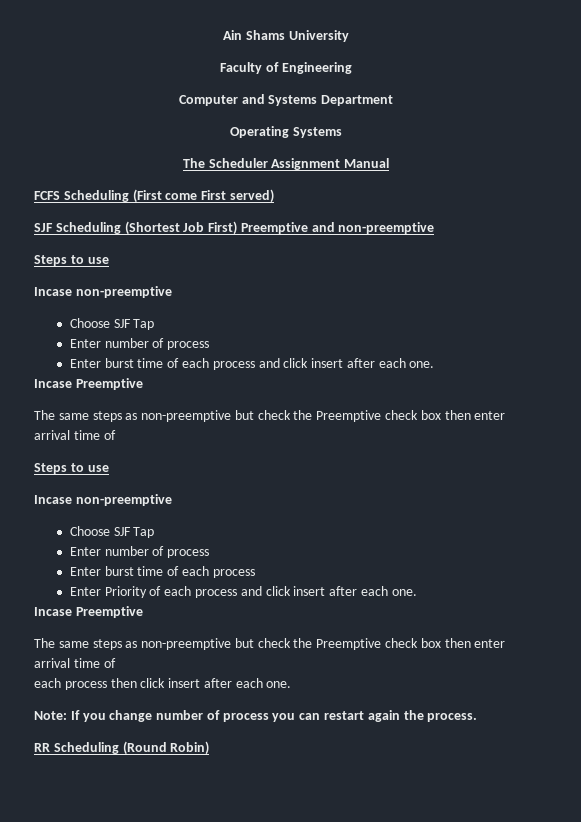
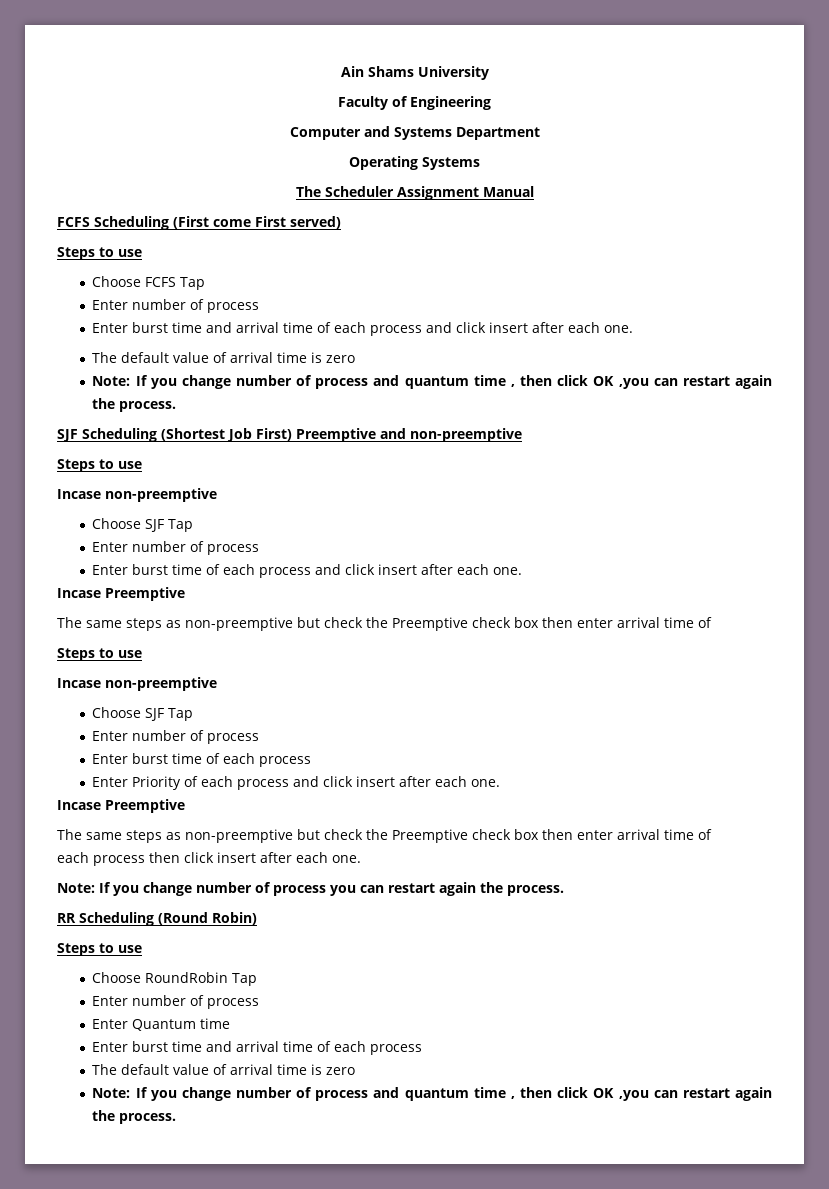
  FCFS Scheduling (First come First served)
+ Steps to use
+ Choose FCFS Tap
+ Enter number of process
+ Enter burst time and arrival time of each process and click insert after each one.
+ The default value of arrival time is zero
+ Note: If you change number of process and quantum time , then click OK ,you can restart again the process.
  RR Scheduling (Round Robin)
+ Steps to use
+ Choose RoundRobin Tap
+ Enter number of process
+ Enter Quantum time
+ Enter burst time and arrival time of each process
+ The default value of arrival time is zero
+ Note: If you change number of process and quantum time , then click OK ,you can restart again the process.

